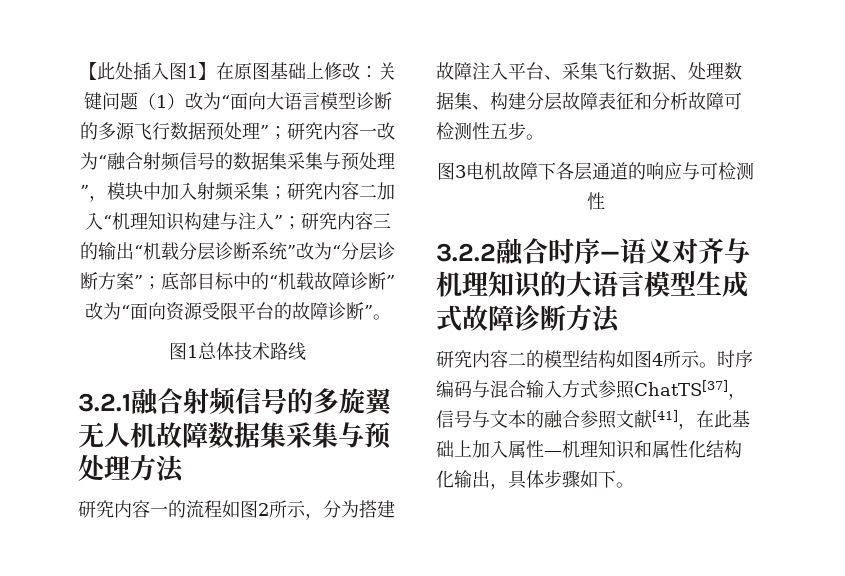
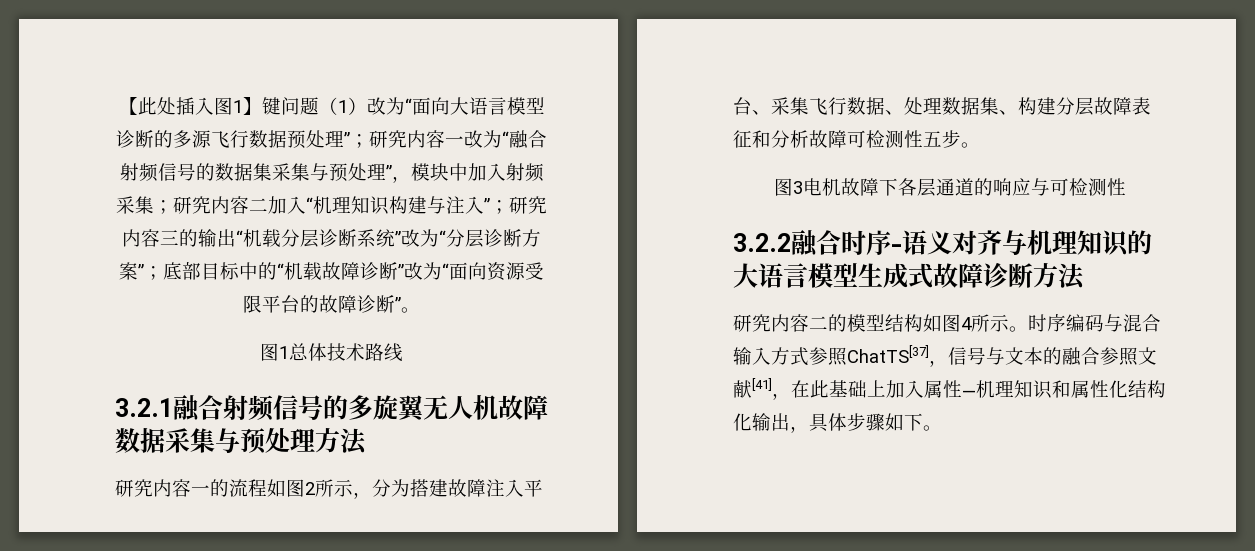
- 【此处插入图1】在原图基础上修改：关键问题（1）改为“面向大语言模型诊断的多源飞行数据预处理”；
+ 【此处插入图1】键问题（1）改为“面向大语言模型诊断的多源飞行数据预处理”；
- 3.2.1融合射频信号的多旋翼无人机故障数据集采集与预处理方法
+ 3.2.1融合射频信号的多旋翼无人机故障数据采集与预处理方法
- 3.2.2融合时序—语义对齐与机理知识的大语言模型生成式故障诊断方法
+ 3.2.2融合时序-语义对齐与机理知识的大语言模型生成式故障诊断方法

